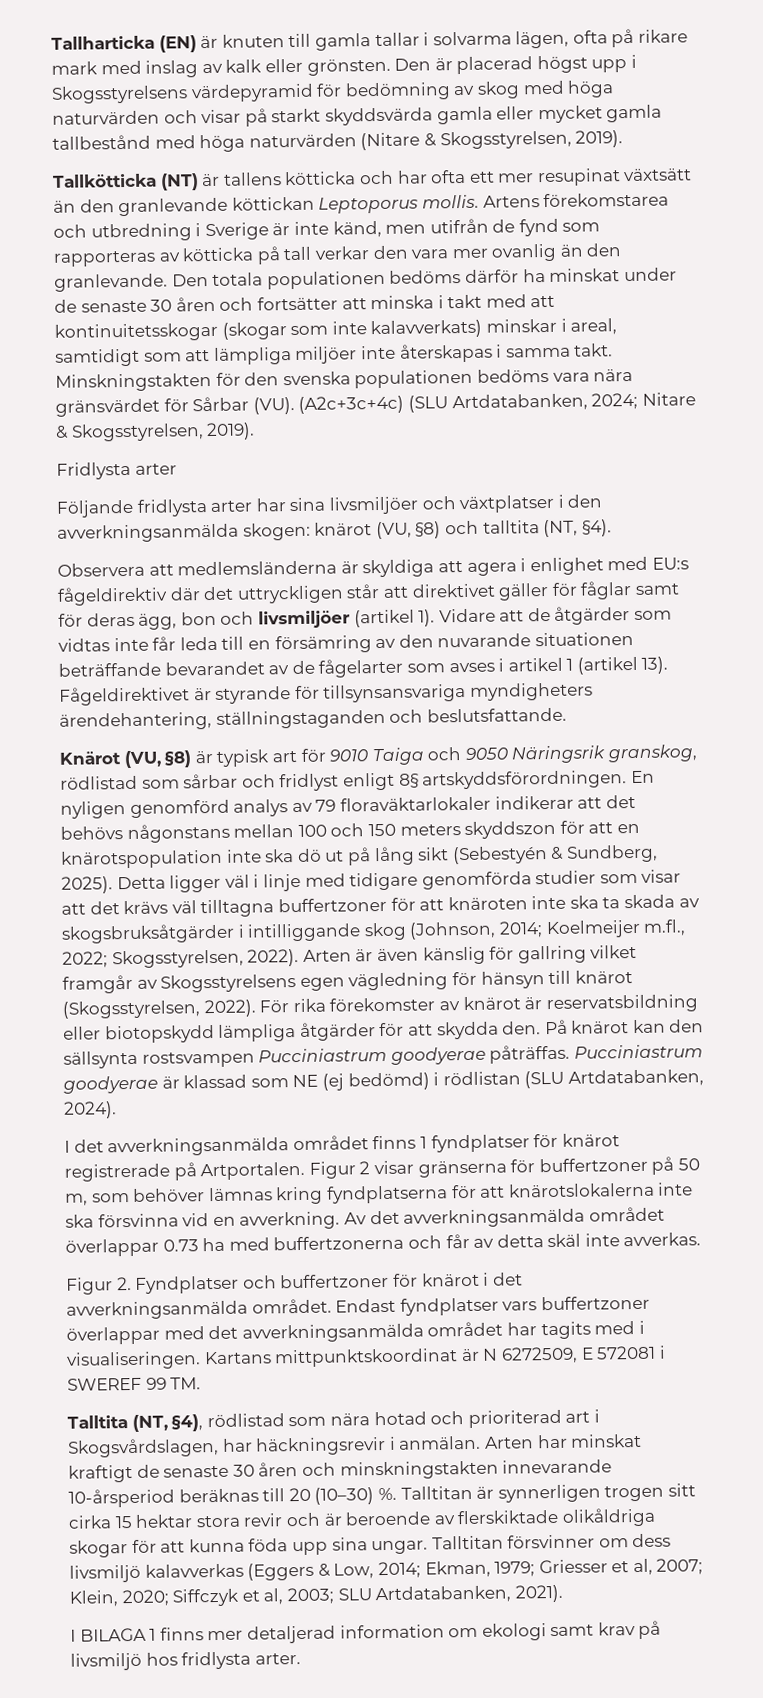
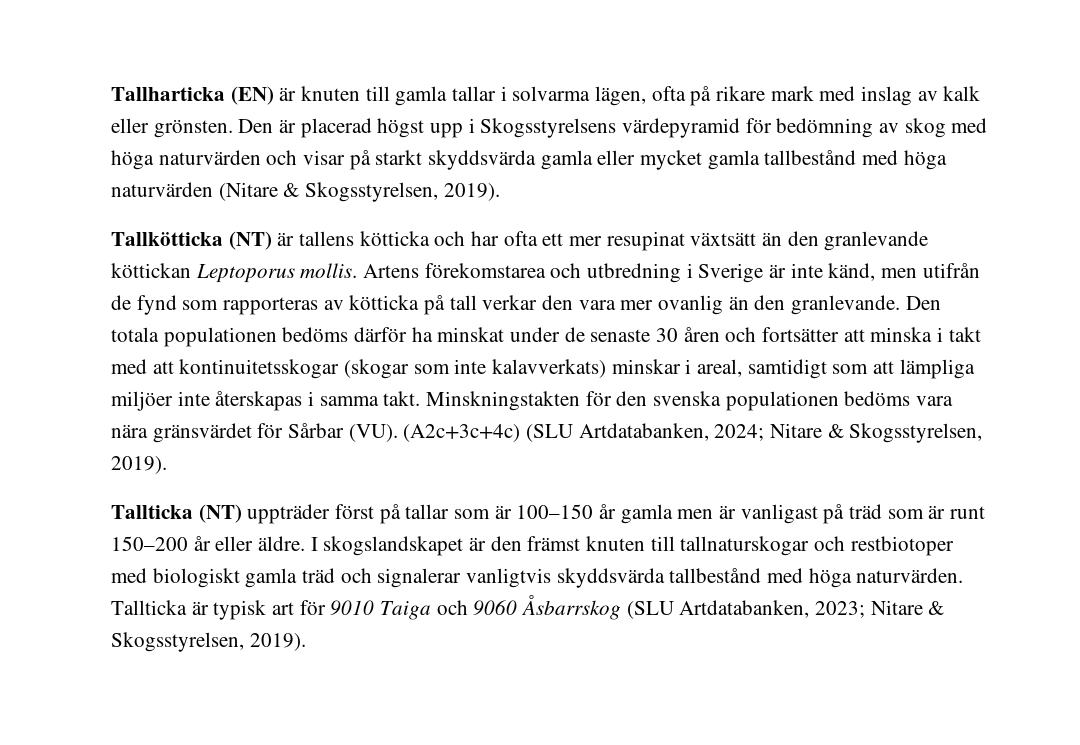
- Fridlysta arter
- Följande fridlysta arter har sina livsmiljöer och växtplatser i den avverkningsanmälda skogen: knärot (VU, §8) och talltita (NT, §4).
- Observera att medlemsländerna är skyldiga att agera i enlighet med EU:s fågeldirektiv där det uttryckligen står att direktivet gäller för fåglar samt för deras ägg, bon och livsmiljöer (artikel 1). Vidare att de åtgärder som vidtas inte får leda till en försämring av den nuvarande situationen beträffande bevarandet av de fågelarter som avses i artikel 1 (artikel 13). Fågeldirektivet är styrande för tillsynsansvariga myndigheters ärendehantering, ställningstaganden och beslutsfattande.
- Knärot (VU, §8) är typisk art för 9010 Taiga och 9050 Näringsrik granskog, rödlistad som sårbar och fridlyst enligt 8§ artskyddsförordningen. En nyligen genomförd analys av 79 floraväktarlokaler indikerar att det behövs någonstans mellan 100 och 150 meters skyddszon för att en knärotspopulation inte ska dö ut på lång sikt (Sebestyén & Sundberg, 2025). Detta ligger väl i linje med tidigare genomförda studier som visar att det krävs väl tilltagna buffertzoner för att knäroten inte ska ta skada av skogsbruksåtgärder i intilliggande skog (Johnson, 2014; Koelmeijer m.fl., 2022; Skogsstyrelsen, 2022). Arten är även känslig för gallring vilket framgår av Skogsstyrelsens egen vägledning för hänsyn till knärot (Skogsstyrelsen, 2022). För rika förekomster av knärot är reservatsbildning eller biotopskydd lämpliga åtgärder för att skydda den. På knärot kan den sällsynta rostsvampen Pucciniastrum goodyerae påträffas. Pucciniastrum goodyerae är klassad som NE (ej bedömd) i rödlistan (SLU Artdatabanken, 2024).
- I det avverkningsanmälda området finns 1 fyndplatser för knärot registrerade på Artportalen. Figur 2 visar gränserna för buffertzoner på 50 m, som behöver lämnas kring fyndplatserna för att knärotslokalerna inte ska försvinna vid en avverkning. Av det avverkningsanmälda området överlappar 0.73 ha med buffertzonerna och får av detta skäl inte avverkas.
- Figur 2. Fyndplatser och buffertzoner för knärot i det avverkningsanmälda området. Endast fyndplatser vars buffertzoner överlappar med det avverkningsanmälda området har tagits med i visualiseringen. Kartans mittpunktskoordinat är N 6272509, E 572081 i SWEREF 99 TM.
- Talltita (NT, §4), rödlistad som nära hotad och prioriterad art i Skogsvårdslagen, har häckningsrevir i anmälan. Arten har minskat kraftigt de senaste 30 åren och minskningstakten innevarande 10-årsperiod beräknas till 20 (10–30) %. Talltitan är synnerligen trogen sitt cirka 15 hektar stora revir och är beroende av flerskiktade olikåldriga skogar för att kunna föda upp sina ungar. Talltitan försvinner om dess livsmiljö kalavverkas (Eggers & Low, 2014; Ekman, 1979; Griesser et al, 2007; Klein, 2020; Siffczyk et al, 2003; SLU Artdatabanken, 2021).
- I BILAGA 1 finns mer detaljerad information om ekologi samt krav på livsmiljö hos fridlysta arter.
+ Tallticka (NT) uppträder först på tallar som är 100–150 år gamla men är vanligast på träd som är runt 150–200 år eller äldre. I skogslandskapet är den främst knuten till tallnaturskogar och restbiotoper med biologiskt gamla träd och signalerar vanligtvis skyddsvärda tallbestånd med höga naturvärden. Tallticka är typisk art för 9010 Taiga och 9060 Åsbarrskog (SLU Artdatabanken, 2023; Nitare & Skogsstyrelsen, 2019).

